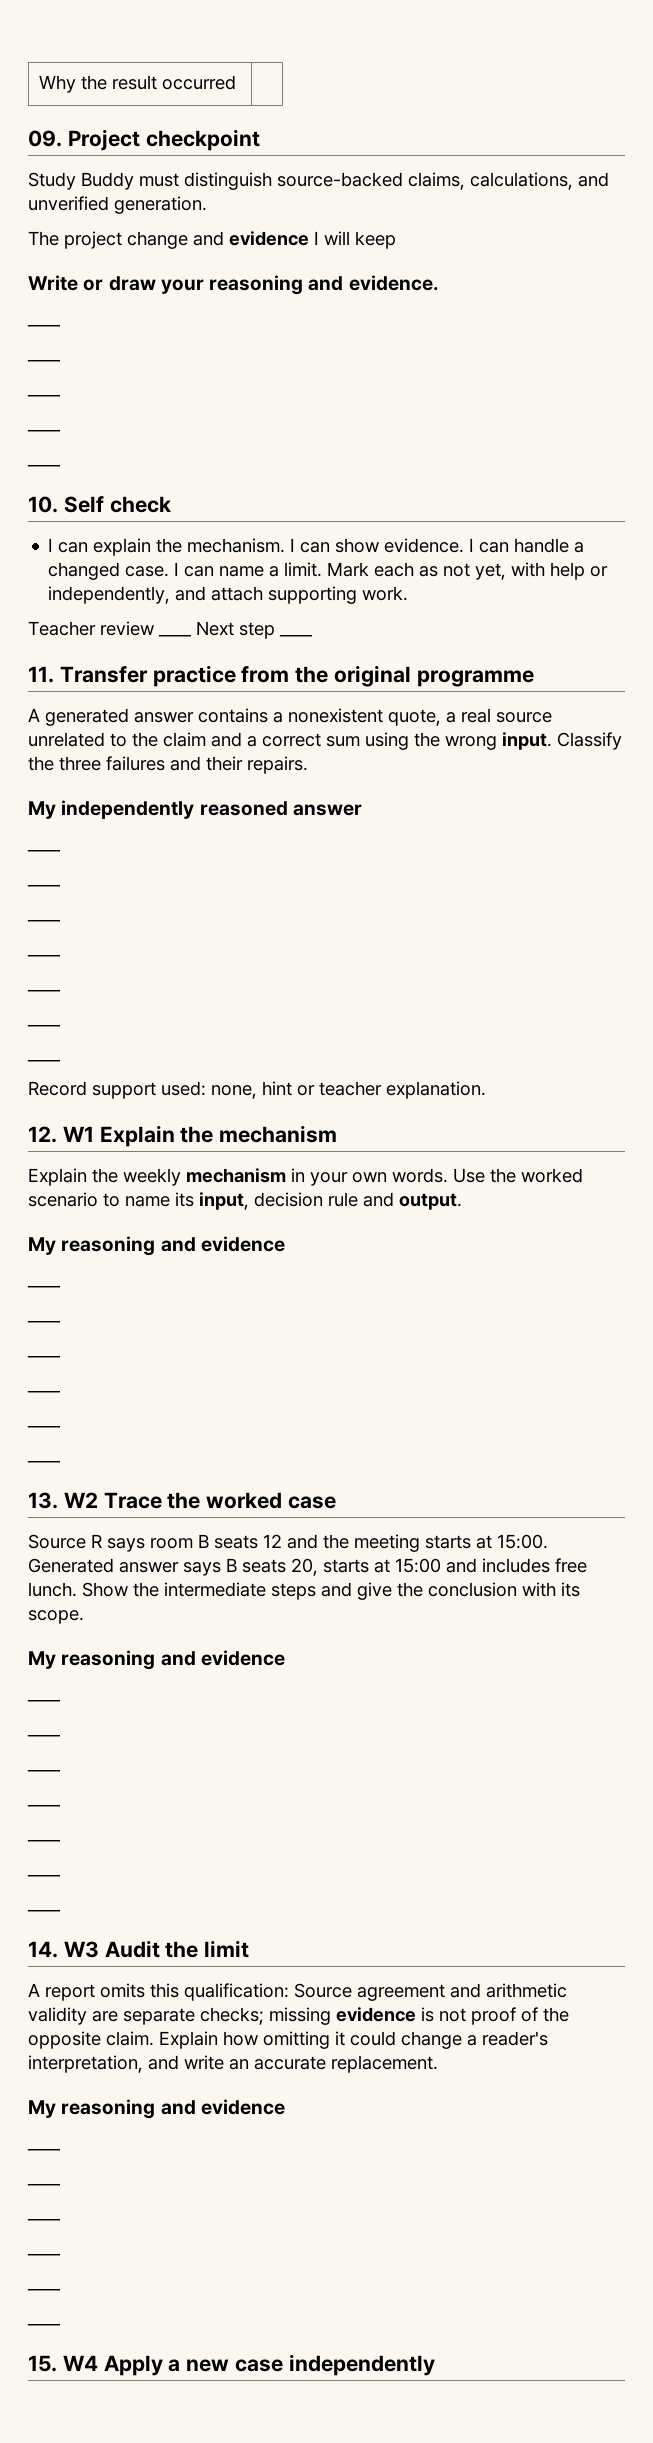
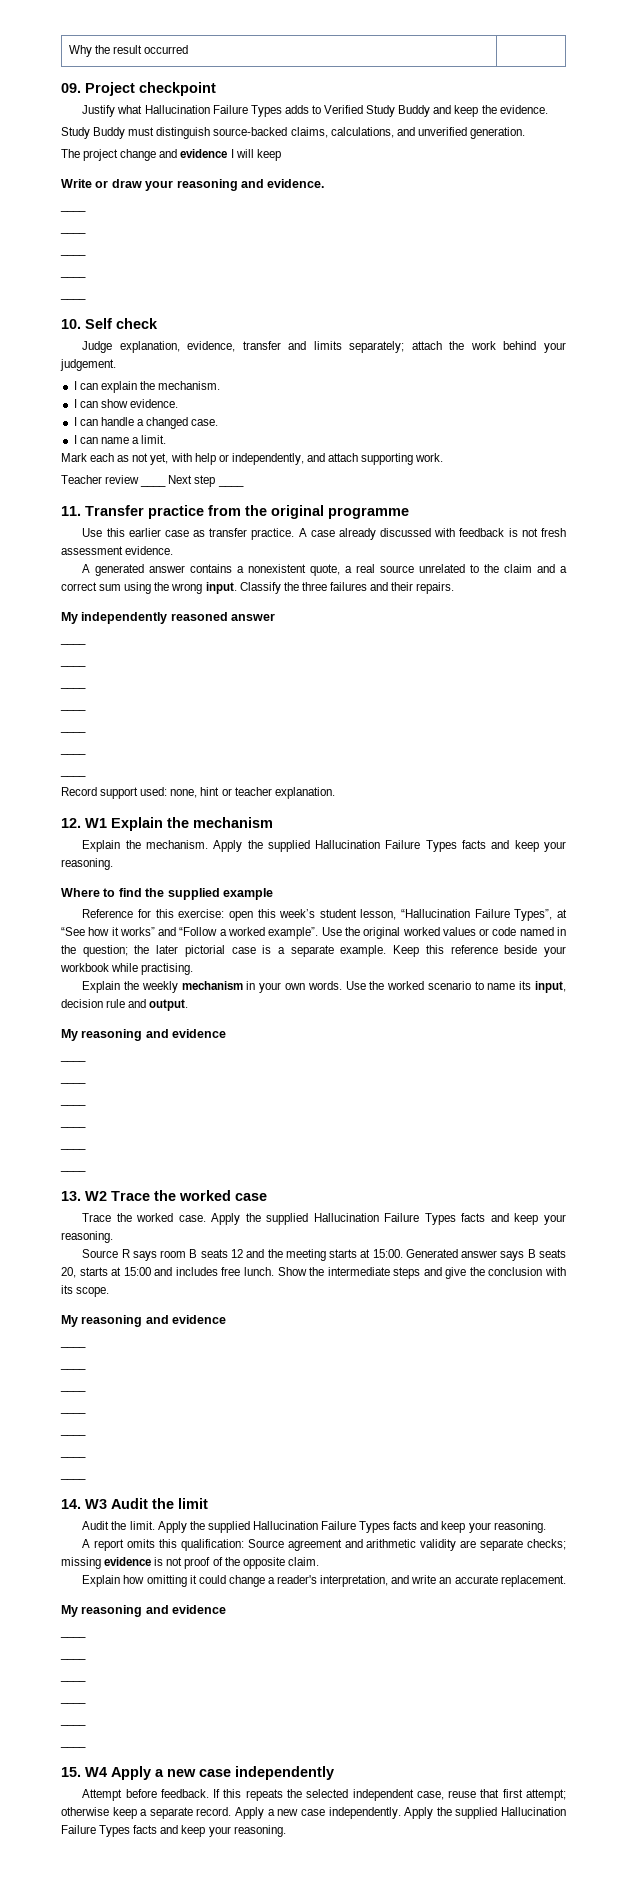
+ Justify what Hallucination Failure Types adds to Verified Study Buddy and keep the evidence.
+ Judge explanation, evidence, transfer and limits separately; attach the work behind your judgement.
- I can explain the mechanism. I can show evidence. I can handle a changed case. I can name a limit. Mark each as not yet, with help or independently, and attach supporting work.
+ I can explain the mechanism.
+ I can show evidence.
+ I can handle a changed case.
+ I can name a limit.
+ Mark each as not yet, with help or independently, and attach supporting work.
+ Use this earlier case as transfer practice. A case already discussed with feedback is not fresh assessment evidence.
+ Explain the mechanism. Apply the supplied Hallucination Failure Types facts and keep your reasoning.
+ Where to find the supplied example
+ Reference for this exercise: open this week’s student lesson, “Hallucination Failure Types”, at “See how it works” and “Follow a worked example”. Use the original worked values or code named in the question; the later pictorial case is a separate example. Keep this reference beside your workbook while practising.
+ Trace the worked case. Apply the supplied Hallucination Failure Types facts and keep your reasoning.
+ Audit the limit. Apply the supplied Hallucination Failure Types facts and keep your reasoning.
- A report omits this qualification: Source agreement and arithmetic validity are separate checks; missing evidence is not proof of the opposite claim. Explain how omitting it could change a reader's interpretation, and write an accurate replacement.
+ A report omits this qualification: Source agreement and arithmetic validity are separate checks; missing evidence is not proof of the opposite claim.
+ Explain how omitting it could change a reader's interpretation, and write an accurate replacement.
+ Attempt before feedback. If this repeats the selected independent case, reuse that first attempt; otherwise keep a separate record. Apply a new case independently. Apply the supplied Hallucination Failure Types facts and keep your reasoning.

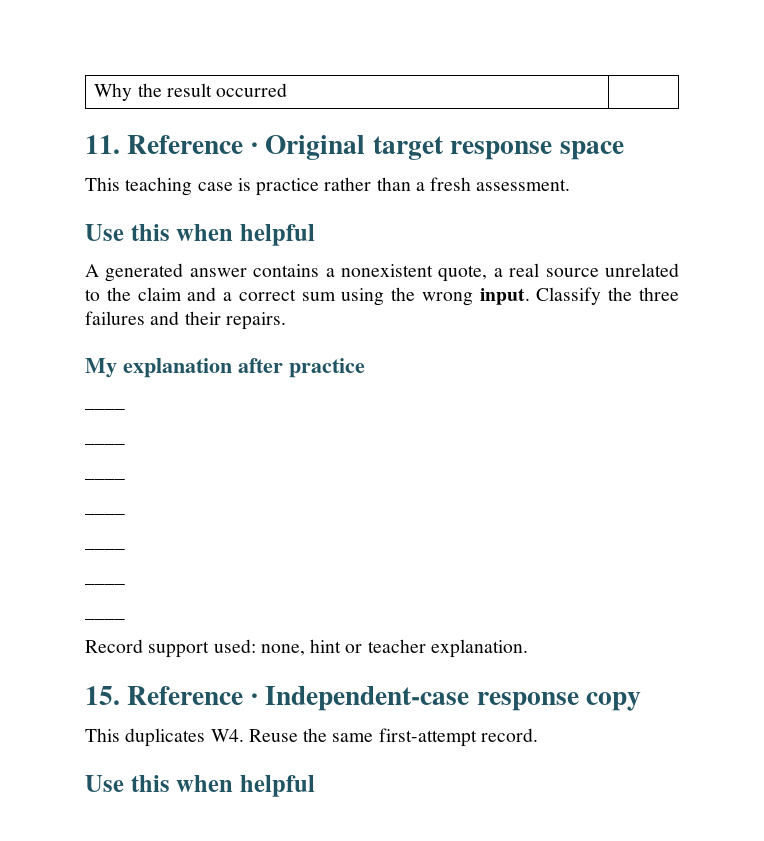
- 09. Project checkpoint
- Justify what Hallucination Failure Types adds to Verified Study Buddy and keep the evidence.
- Study Buddy must distinguish source-backed claims, calculations, and unverified generation.
- The project change and evidence I will keep
- Write or draw your reasoning and evidence.
- ____
- ____
- ____
- ____
- ____
- 10. Self check
- Judge explanation, evidence, transfer and limits separately; attach the work behind your judgement.
- I can explain the mechanism.
- I can show evidence.
- I can handle a changed case.
- I can name a limit.
- Mark each as not yet, with help or independently, and attach supporting work.
- Teacher review ____ Next step ____
- 11. Transfer practice from the original programme
- Use this earlier case as transfer practice. A case already discussed with feedback is not fresh assessment evidence.
+ 11. Reference · Original target response space
+ This teaching case is practice rather than a fresh assessment.
+ Use this when helpful
- My independently reasoned answer
+ My explanation after practice
- 12. W1 Explain the mechanism
- Explain the mechanism. Apply the supplied Hallucination Failure Types facts and keep your reasoning.
- Where to find the supplied example
- Reference for this exercise: open this week’s student lesson, “Hallucination Failure Types”, at “See how it works” and “Follow a worked example”. Use the original worked values or code named in the question; the later pictorial case is a separate example. Keep this reference beside your workbook while practising.
- Explain the weekly mechanism in your own words. Use the worked scenario to name its input, decision rule and output.
- My reasoning and evidence
- ____
- ____
- ____
- ____
- ____
- ____
- 13. W2 Trace the worked case
- Trace the worked case. Apply the supplied Hallucination Failure Types facts and keep your reasoning.
- Source R says room B seats 12 and the meeting starts at 15:00. Generated answer says B seats 20, starts at 15:00 and includes free lunch. Show the intermediate steps and give the conclusion with its scope.
- My reasoning and evidence
- ____
- ____
- ____
- ____
- ____
- ____
- ____
- 14. W3 Audit the limit
- Audit the limit. Apply the supplied Hallucination Failure Types facts and keep your reasoning.
- A report omits this qualification: Source agreement and arithmetic validity are separate checks; missing evidence is not proof of the opposite claim.
- Explain how omitting it could change a reader's interpretation, and write an accurate replacement.
- My reasoning and evidence
- ____
- ____
- ____
- ____
- ____
- ____
- 15. W4 Apply a new case independently
- Attempt before feedback. If this repeats the selected independent case, reuse that first attempt; otherwise keep a separate record. Apply a new case independently. Apply the supplied Hallucination Failure Types facts and keep your reasoning.
+ 15. Reference · Independent-case response copy
+ This duplicates W4. Reuse the same first-attempt record.
+ Use this when helpful

